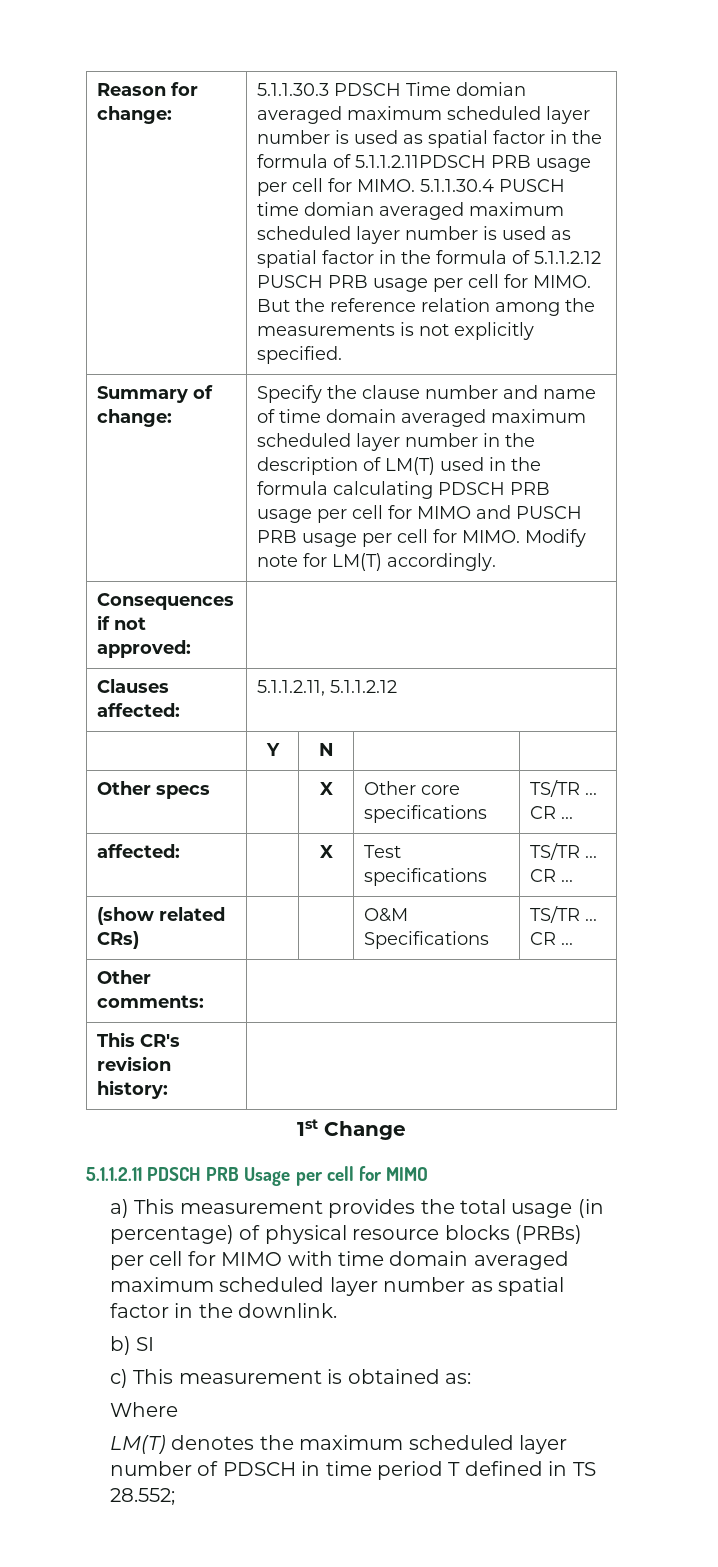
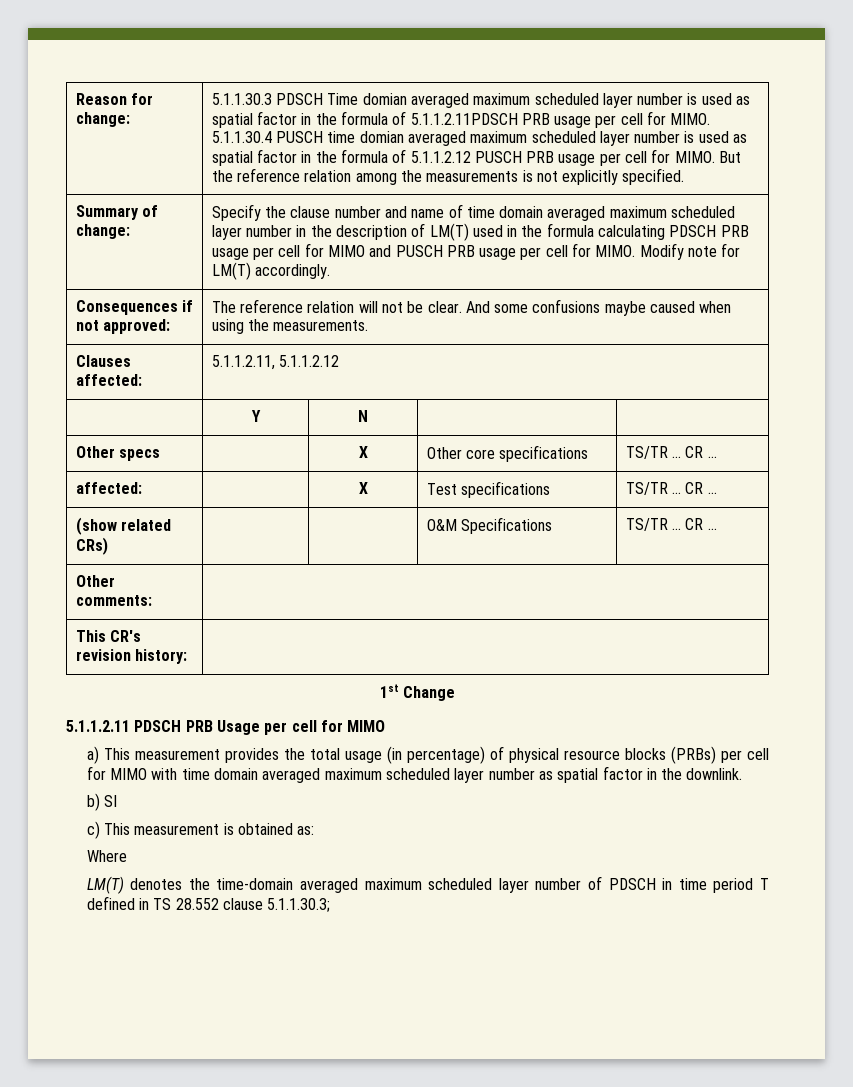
- Consequences if not approved: |
+ Consequences if not approved: | The reference relation will not be clear. And some confusions maybe caused when using the measurements.
- LM(T) denotes the maximum scheduled layer number of PDSCH in time period T defined in TS 28.552;
+ LM(T) denotes the time-domain averaged maximum scheduled layer number of PDSCH in time period T defined in TS 28.552 clause 5.1.1.30.3;

